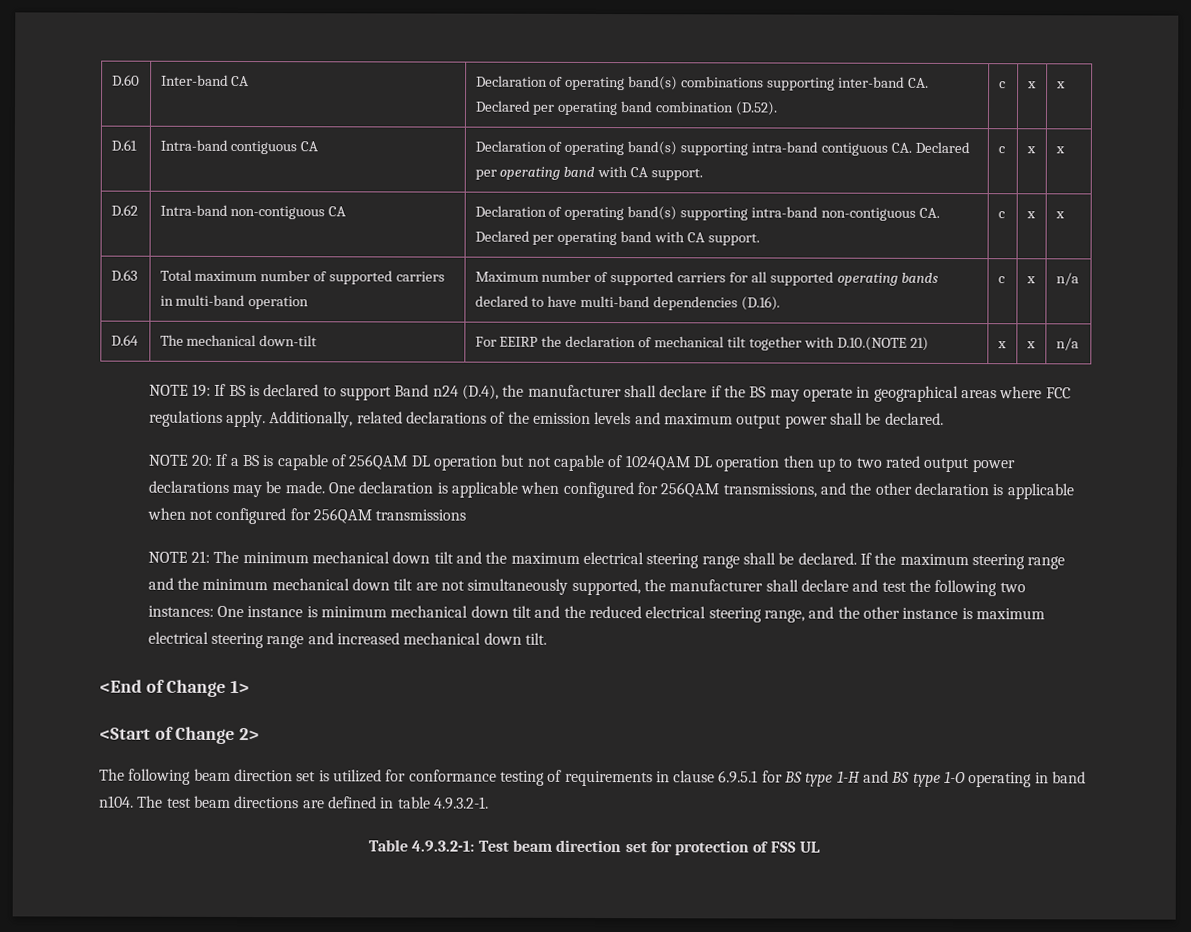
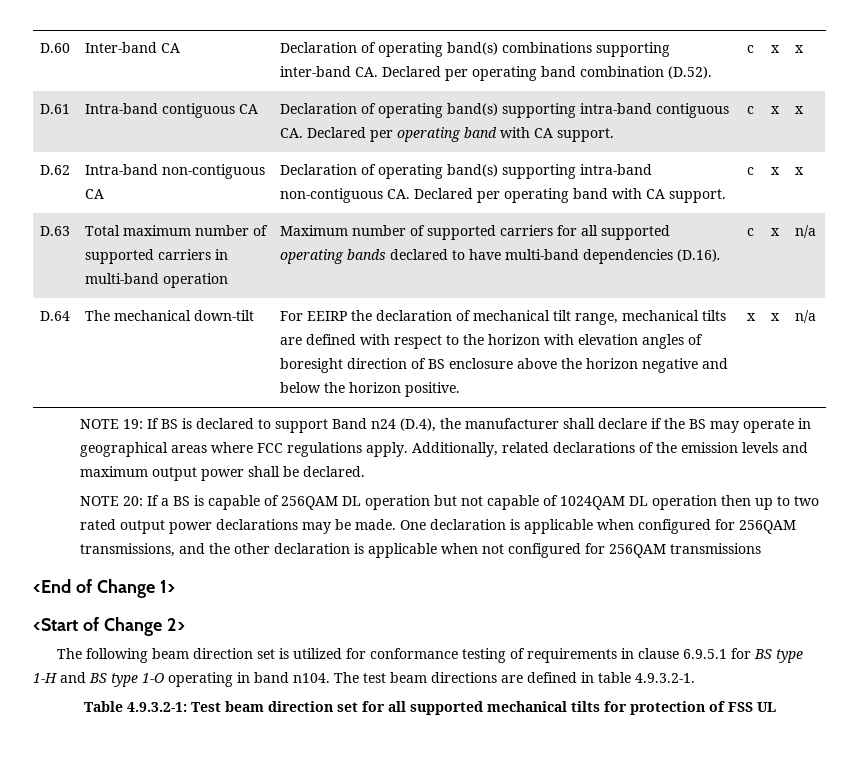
- For EEIRP the declaration of mechanical tilt together with D.10.(NOTE 21)
+ For EEIRP the declaration of mechanical tilt range, mechanical tilts are defined with respect to the horizon with elevation angles of boresight direction of BS enclosure above the horizon negative and below the horizon positive.
- NOTE 21: The minimum mechanical down tilt and the maximum electrical steering range shall be declared. If the maximum steering range and the minimum mechanical down tilt are not simultaneously supported, the manufacturer shall declare and test the following two instances: One instance is minimum mechanical down tilt and the reduced electrical steering range, and the other instance is maximum electrical steering range and increased mechanical down tilt.
- Table 4.9.3.2-1: Test beam direction set for protection of FSS UL
+ Table 4.9.3.2-1: Test beam direction set for all supported mechanical tilts for protection of FSS UL

